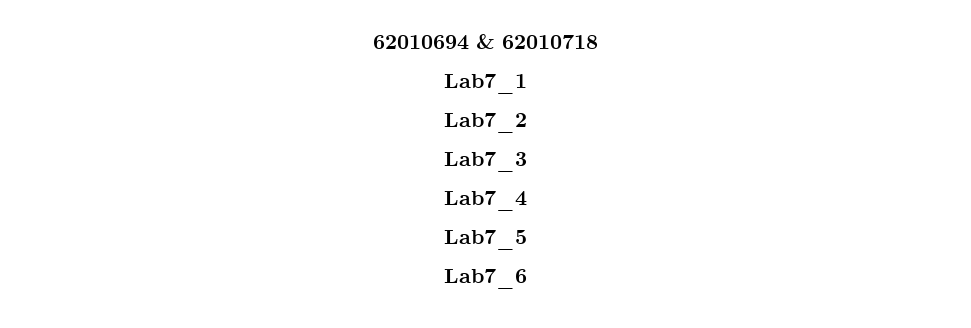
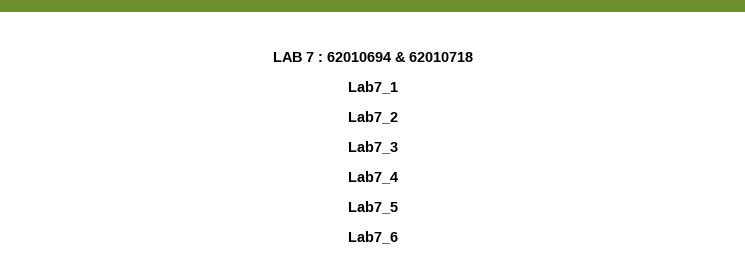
- 62010694 & 62010718
+ LAB 7 : 62010694 & 62010718

